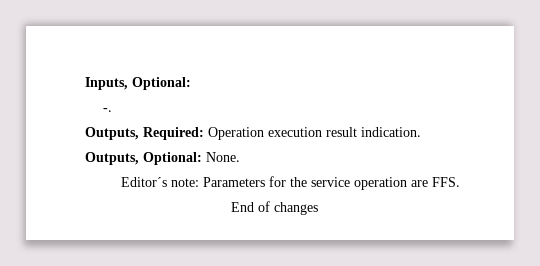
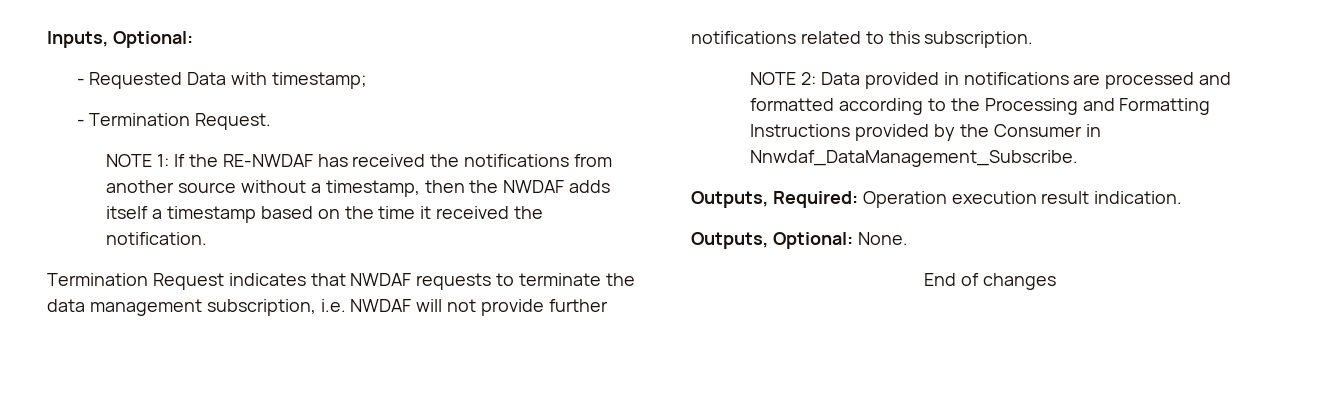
- -.
+ - Requested Data with timestamp;
+ - Termination Request.
+ NOTE 1: If the RE-NWDAF has received the notifications from another source without a timestamp, then the NWDAF adds itself a timestamp based on the time it received the notification.
+ Termination Request indicates that NWDAF requests to terminate the data management subscription, i.e. NWDAF will not provide further notifications related to this subscription.
+ NOTE 2: Data provided in notifications are processed and formatted according to the Processing and Formatting Instructions provided by the Consumer in Nnwdaf_DataManagement_Subscribe.
- Editor´s note: Parameters for the service operation are FFS.

